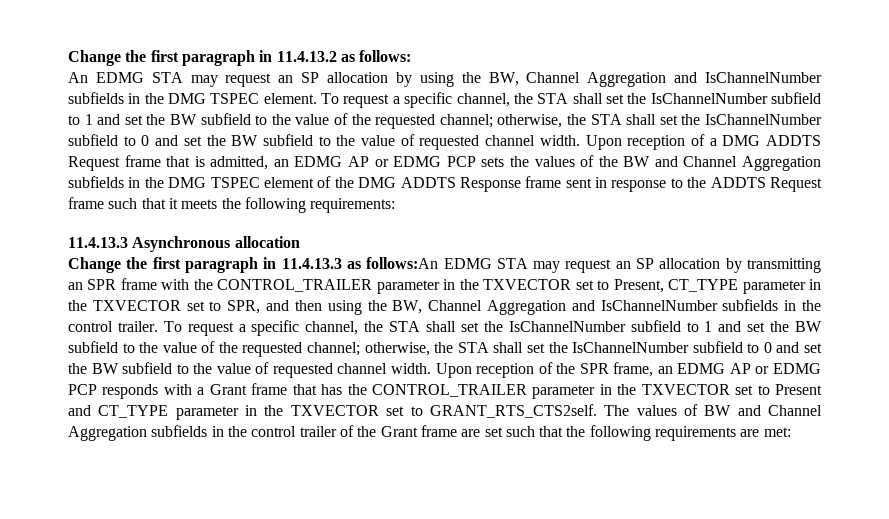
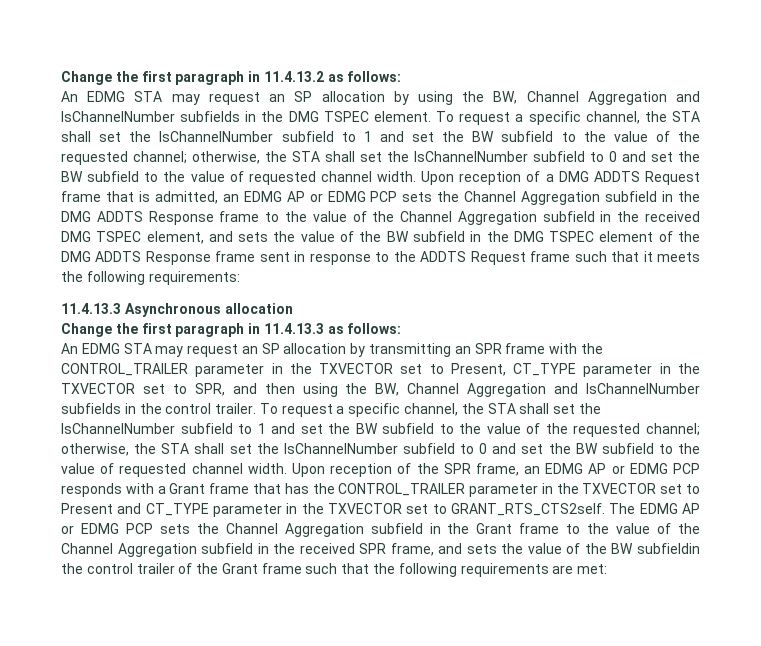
- Upon reception of a DMG ADDTS Request frame that is admitted, an EDMG AP or EDMG PCP sets the values of the BW and Channel Aggregation subfields in the DMG TSPEC element of the DMG ADDTS Response frame sent in response to the ADDTS Request frame such that it meets the following requirements:
+ Upon reception of a DMG ADDTS Request frame that is admitted, an EDMG AP or EDMG PCP sets the Channel Aggregation subfield in the DMG ADDTS Response frame to the value of the Channel Aggregation subfield in the received DMG TSPEC element, and sets the value of the BW subfield in the DMG TSPEC element of the DMG ADDTS Response frame sent in response to the ADDTS Request frame such that it meets the following requirements:
- Change the first paragraph in 11.4.13.3 as follows:An EDMG STA may request an SP allocation by transmitting an SPR frame with the CONTROL_TRAILER parameter in the TXVECTOR set to Present, CT_TYPE parameter in the TXVECTOR set to SPR, and then using the BW, Channel Aggregation and IsChannelNumber subfields in the control trailer.
+ Change the first paragraph in 11.4.13.3 as follows:
+ An EDMG STA may request an SP allocation by transmitting an SPR frame with the CONTROL_TRAILER parameter in the TXVECTOR set to Present, CT_TYPE parameter in the TXVECTOR set to SPR, and then using the BW, Channel Aggregation and IsChannelNumber subfields in the control trailer.
- The values of BW and Channel Aggregation subfields in the control trailer of the Grant frame are set such that the following requirements are met:
+ The EDMG AP or EDMG PCP sets the Channel Aggregation subfield in the Grant frame to the value of the Channel Aggregation subfield in the received SPR frame, and sets the value of the BW subfieldin the control trailer of the Grant frame such that the following requirements are met:

